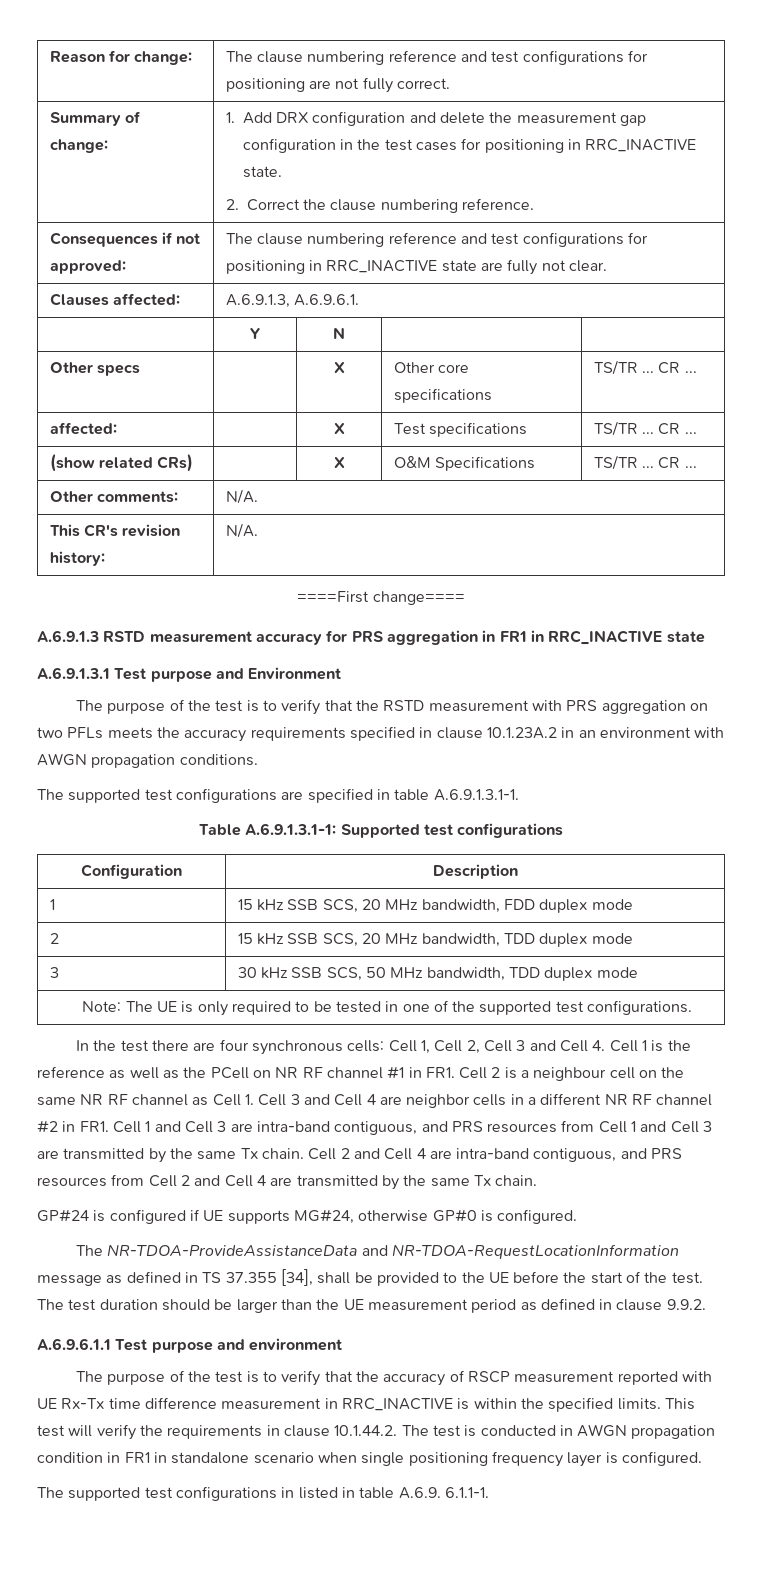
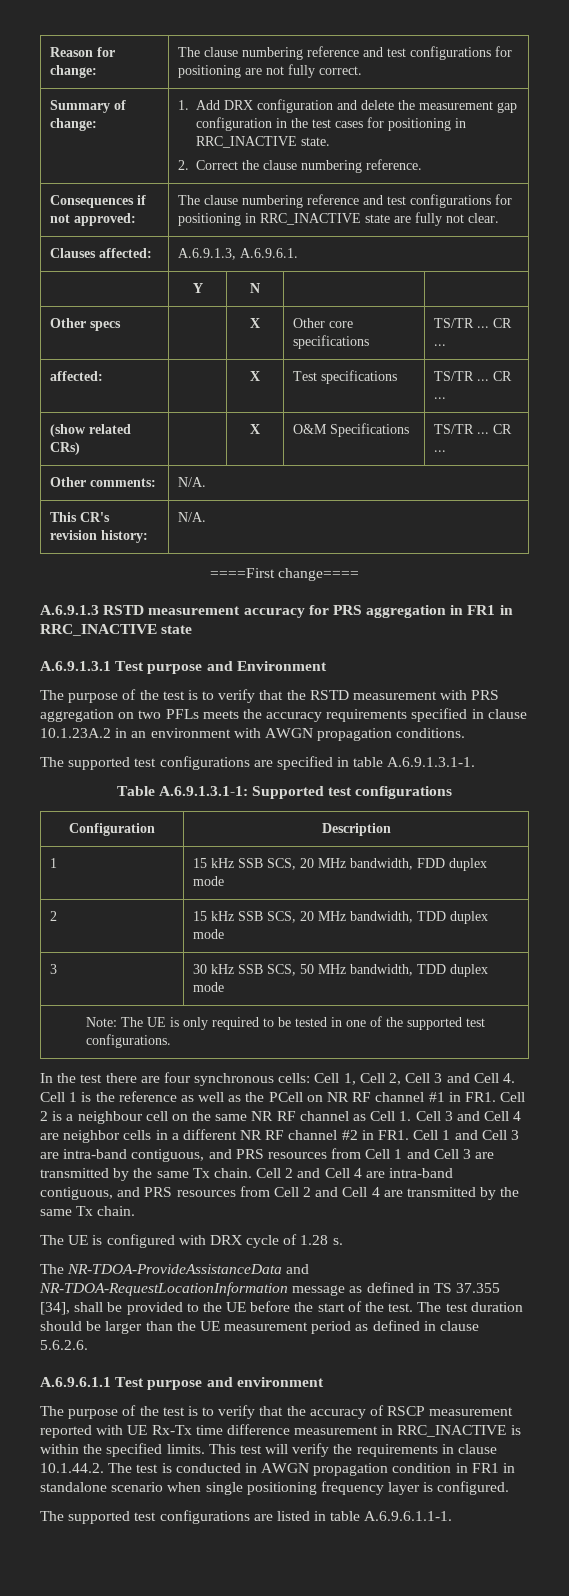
- GP#24 is configured if UE supports MG#24, otherwise GP#0 is configured.
+ The UE is configured with DRX cycle of 1.28 s.
- The test duration should be larger than the UE measurement period as defined in clause 9.9.2.
+ The test duration should be larger than the UE measurement period as defined in clause 5.6.2.6.
- The supported test configurations in listed in table A.6.9. 6.1.1-1.
+ The supported test configurations are listed in table A.6.9.6.1.1-1.

